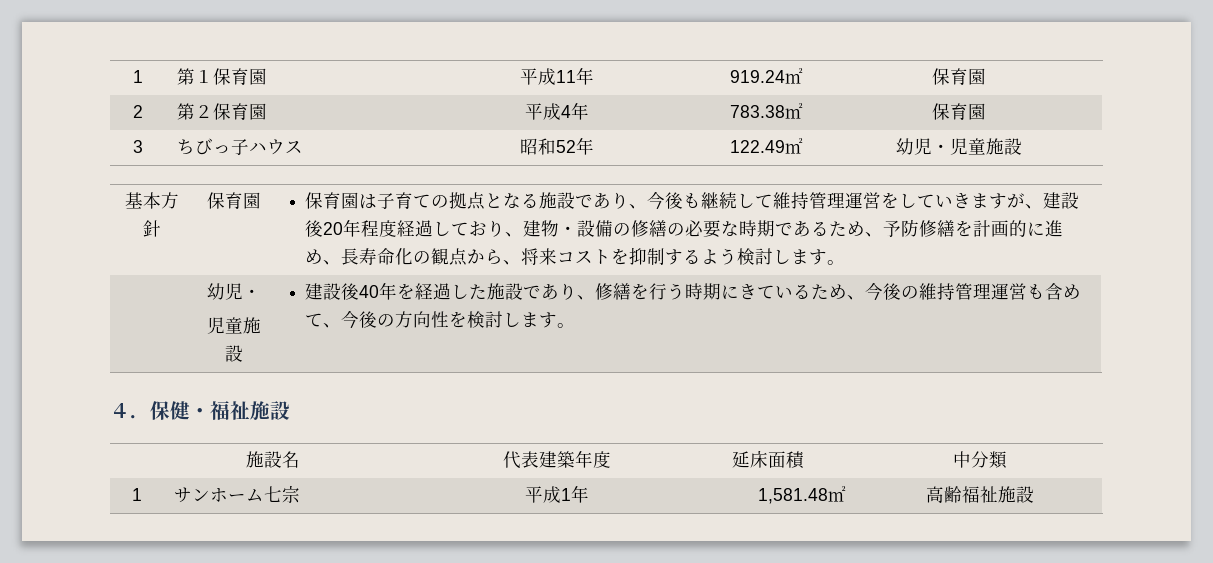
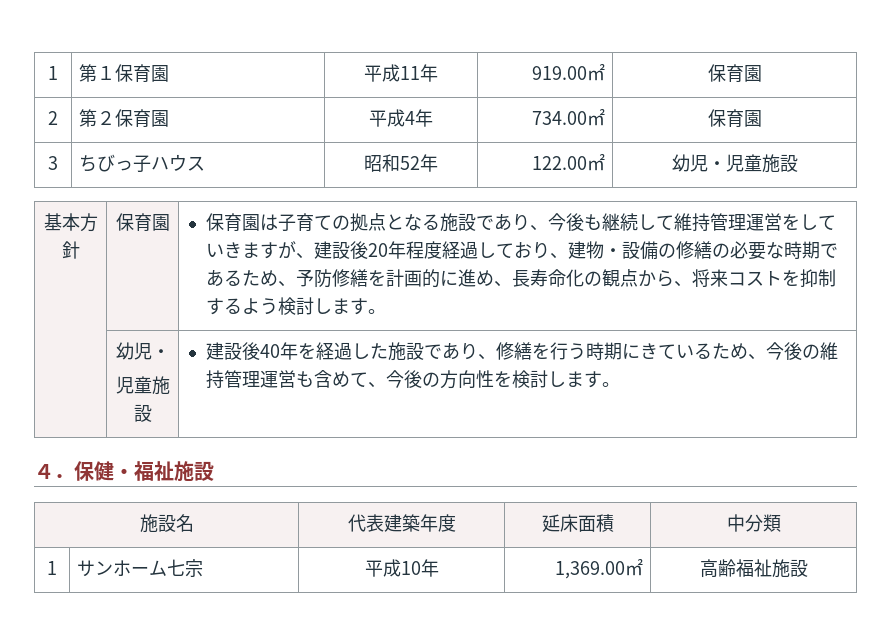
- 1 | 第１保育園 | 平成11年 | 919.24㎡ | 保育園
+ 1 | 第１保育園 | 平成11年 | 919.00㎡ | 保育園
- 2 | 第２保育園 | 平成4年 | 783.38㎡ | 保育園
+ 2 | 第２保育園 | 平成4年 | 734.00㎡ | 保育園
- 3 | ちびっ子ハウス | 昭和52年 | 122.49㎡ | 幼児・児童施設
+ 3 | ちびっ子ハウス | 昭和52年 | 122.00㎡ | 幼児・児童施設
- 1 | サンホーム七宗 | 平成1年 | 1,581.48㎡ | 高齢福祉施設
+ 1 | サンホーム七宗 | 平成10年 | 1,369.00㎡ | 高齢福祉施設

